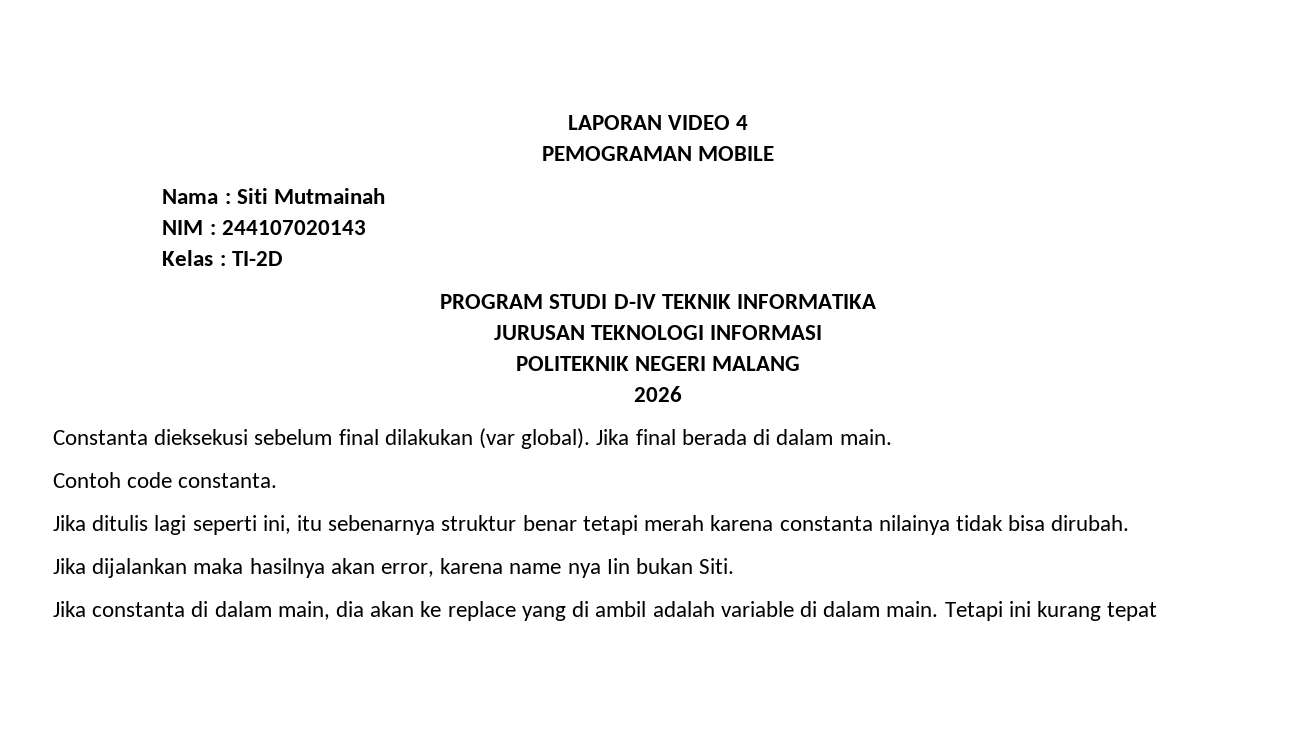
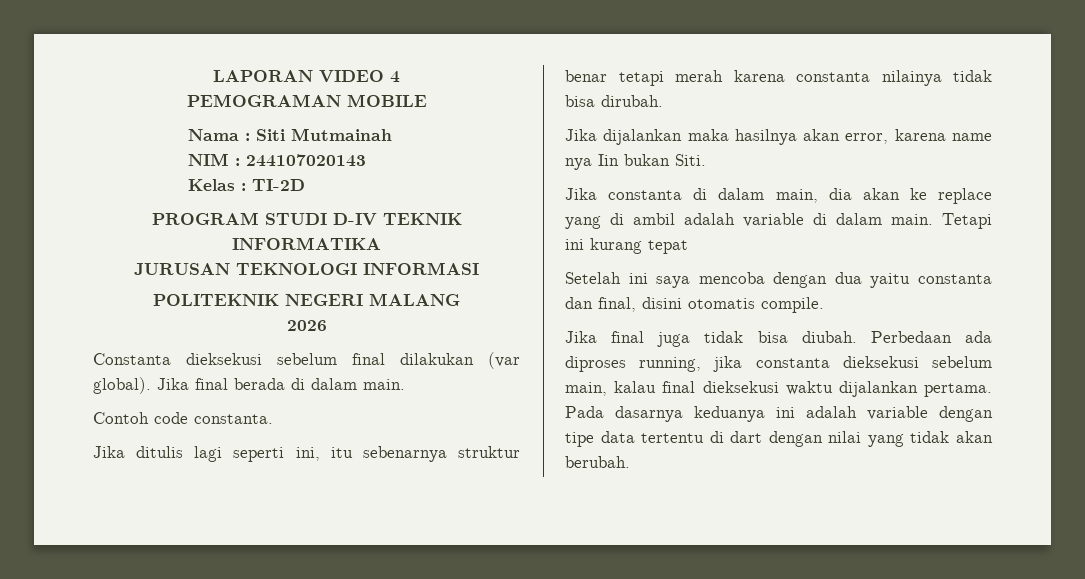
+ Setelah ini saya mencoba dengan dua yaitu constanta dan final, disini otomatis compile.
+ Jika final juga tidak bisa diubah. Perbedaan ada diproses running, jika constanta dieksekusi sebelum main, kalau final dieksekusi waktu dijalankan pertama. Pada dasarnya keduanya ini adalah variable dengan tipe data tertentu di dart dengan nilai yang tidak akan berubah.

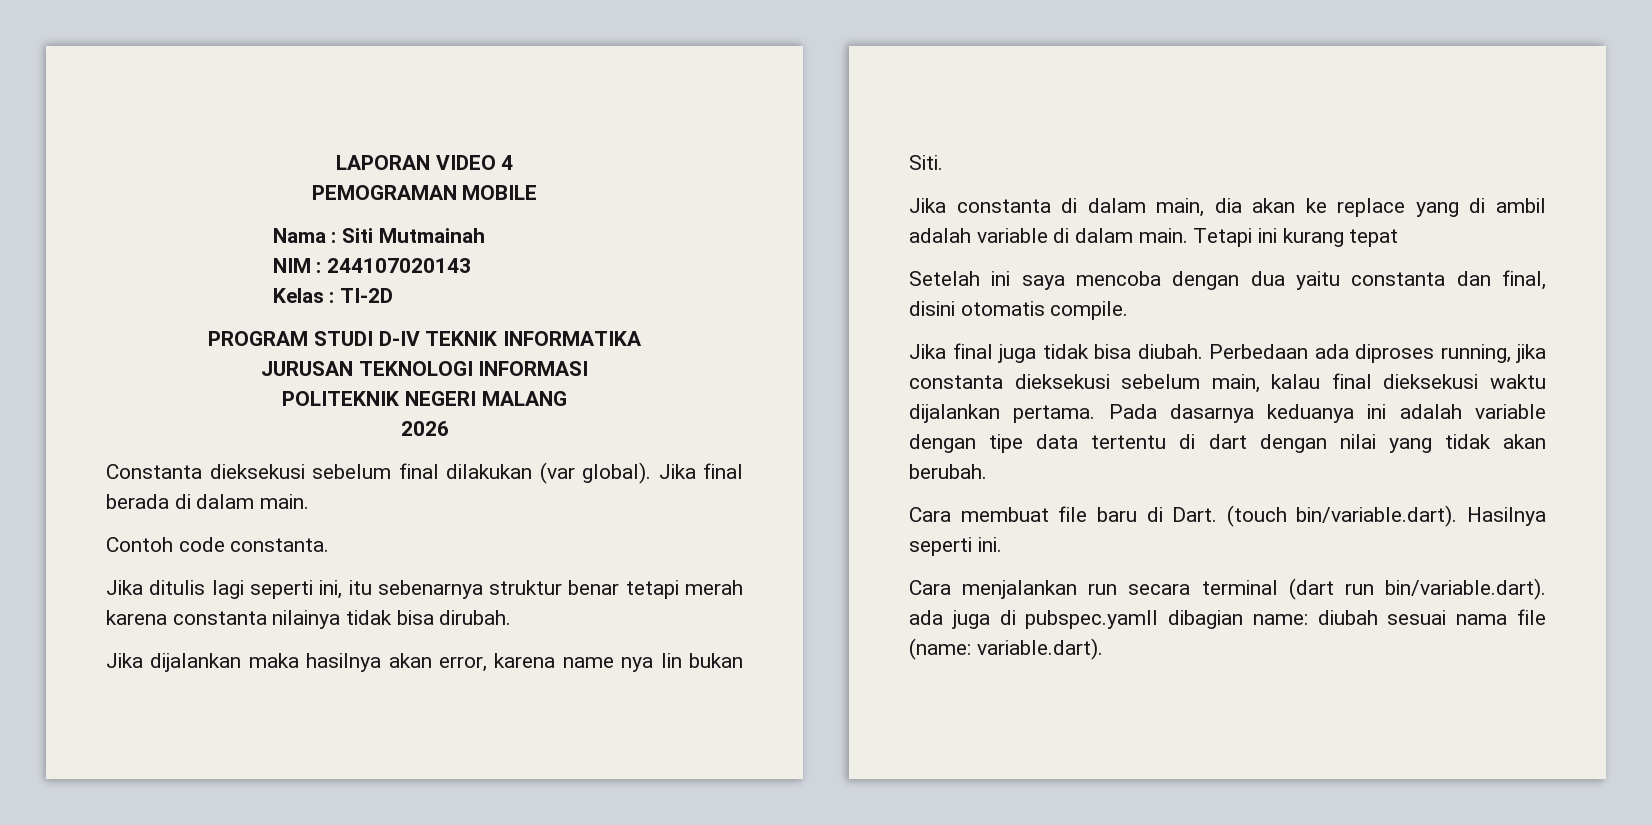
+ Cara membuat file baru di Dart. (touch bin/variable.dart). Hasilnya seperti ini.
+ Cara menjalankan run secara terminal (dart run bin/variable.dart). ada juga di pubspec.yamll dibagian name: diubah sesuai nama file (name: variable.dart).

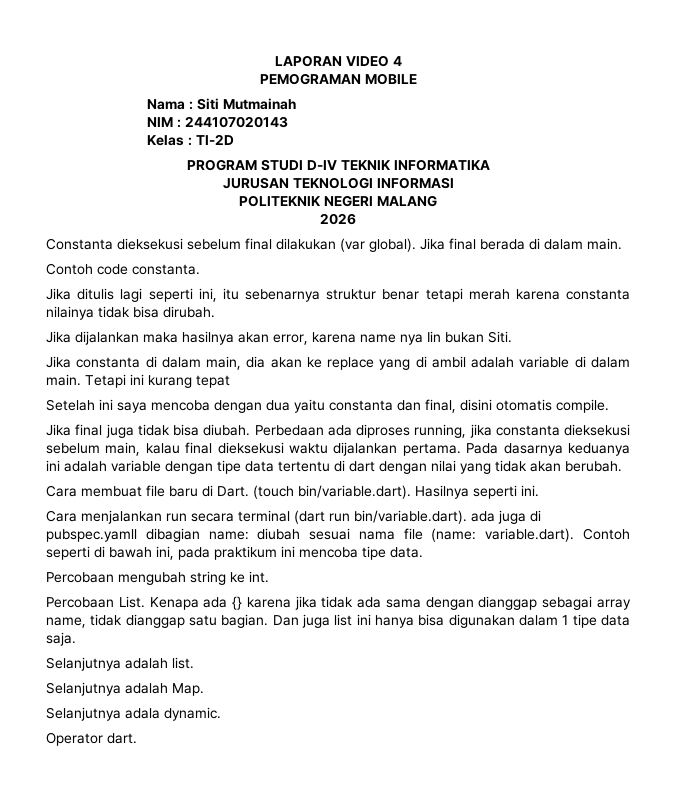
- Cara menjalankan run secara terminal (dart run bin/variable.dart). ada juga di pubspec.yamll dibagian name: diubah sesuai nama file (name: variable.dart).
+ Cara menjalankan run secara terminal (dart run bin/variable.dart). ada juga di pubspec.yamll dibagian name: diubah sesuai nama file (name: variable.dart). Contoh seperti di bawah ini, pada praktikum ini mencoba tipe data.
+ Percobaan mengubah string ke int.
+ Percobaan List. Kenapa ada {} karena jika tidak ada sama dengan dianggap sebagai array name, tidak dianggap satu bagian. Dan juga list ini hanya bisa digunakan dalam 1 tipe data saja.
+ Selanjutnya adalah list.
+ Selanjutnya adalah Map.
+ Selanjutnya adala dynamic.
+ Operator dart.

